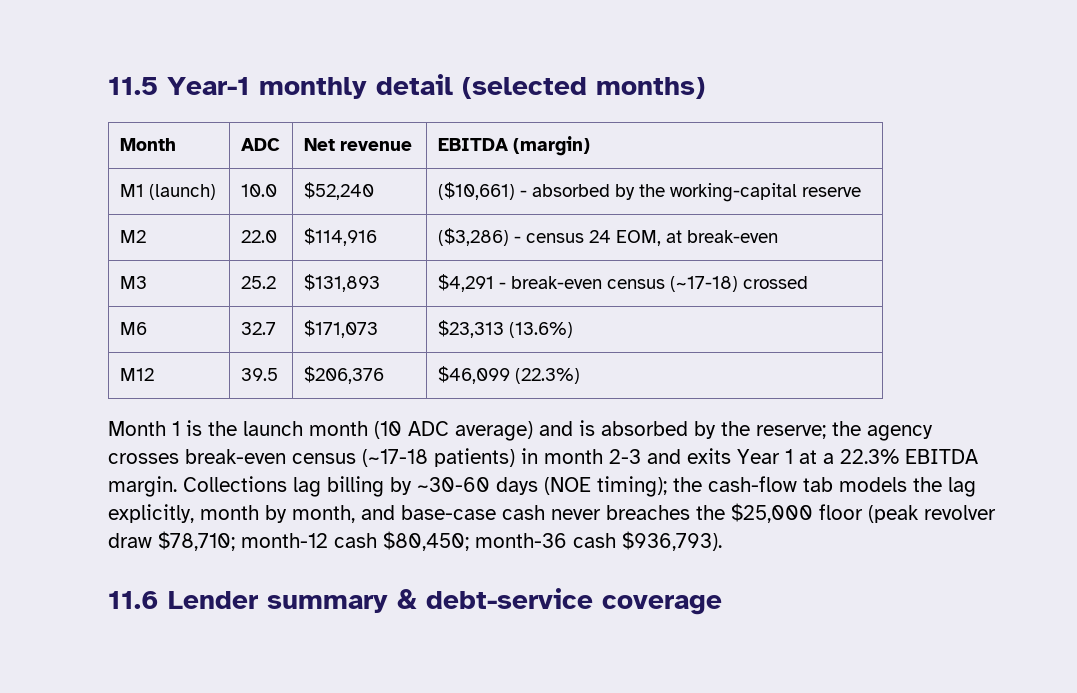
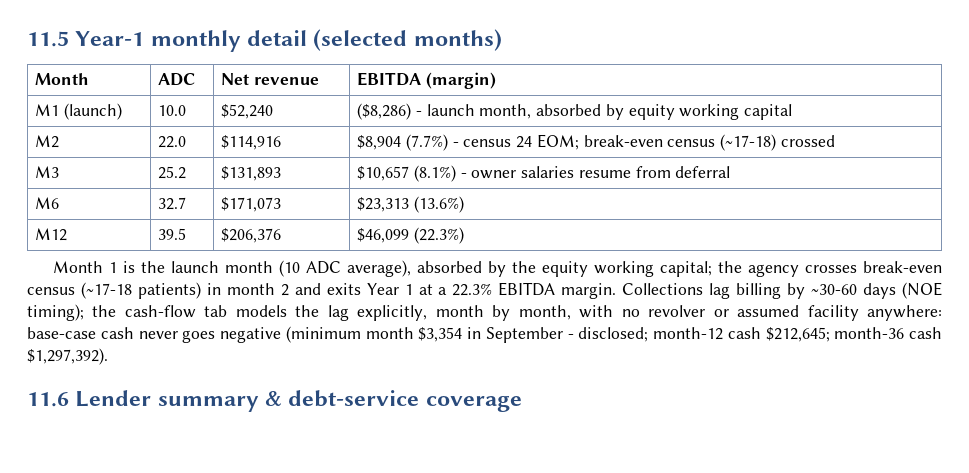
- M1 (launch) | 10.0 | $52,240 | ($10,661) - absorbed by the working-capital reserve
+ M1 (launch) | 10.0 | $52,240 | ($8,286) - launch month, absorbed by equity working capital
- M2 | 22.0 | $114,916 | ($3,286) - census 24 EOM, at break-even
+ M2 | 22.0 | $114,916 | $8,904 (7.7%) - census 24 EOM; break-even census (~17-18) crossed
- M3 | 25.2 | $131,893 | $4,291 - break-even census (~17-18) crossed
+ M3 | 25.2 | $131,893 | $10,657 (8.1%) - owner salaries resume from deferral
- Month 1 is the launch month (10 ADC average) and is absorbed by the reserve; the agency crosses break-even census (~17-18 patients) in month 2-3 and exits Year 1 at a 22.3% EBITDA margin.
+ Month 1 is the launch month (10 ADC average), absorbed by the equity working capital; the agency crosses break-even census (~17-18 patients) in month 2 and exits Year 1 at a 22.3% EBITDA margin.
- Collections lag billing by ~30-60 days (NOE timing); the cash-flow tab models the lag explicitly, month by month, and base-case cash never breaches the $25,000 floor (peak revolver draw $78,710; month-12 cash $80,450; month-36 cash $936,793).
+ Collections lag billing by ~30-60 days (NOE timing); the cash-flow tab models the lag explicitly, month by month, with no revolver or assumed facility anywhere: base-case cash never goes negative (minimum month $3,354 in September - disclosed; month-12 cash $212,645; month-36 cash $1,297,392).

